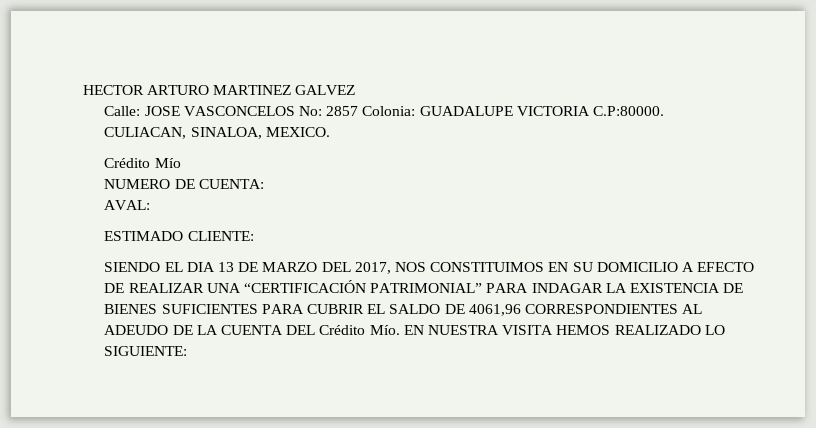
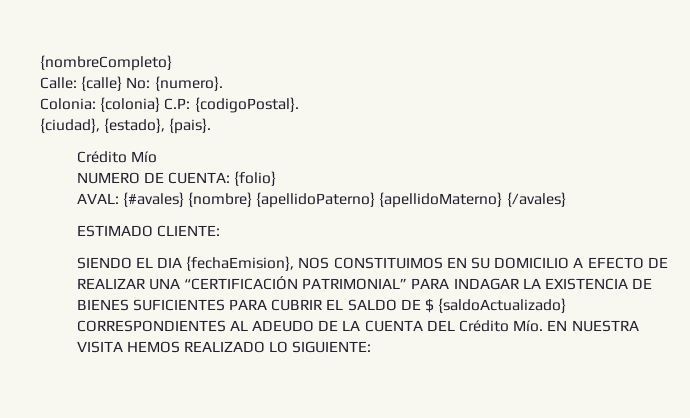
- HECTOR ARTURO MARTINEZ GALVEZ
- Calle: JOSE VASCONCELOS No: 2857 Colonia: GUADALUPE VICTORIA C.P:80000.
- CULIACAN, SINALOA, MEXICO.
+ {nombreCompleto}
+ Calle: {calle} No: {numero}.
+ Colonia: {colonia} C.P: {codigoPostal}.
+ {ciudad}, {estado}, {pais}.
- NUMERO DE CUENTA:
+ NUMERO DE CUENTA: {folio}
- AVAL:
+ AVAL: {#avales} {nombre} {apellidoPaterno} {apellidoMaterno} {/avales}
- SIENDO EL DIA 13 DE MARZO DEL 2017, NOS CONSTITUIMOS EN SU DOMICILIO A EFECTO DE REALIZAR UNA “CERTIFICACIÓN PATRIMONIAL” PARA INDAGAR LA EXISTENCIA DE BIENES SUFICIENTES PARA CUBRIR EL SALDO DE 4061,96 CORRESPONDIENTES AL ADEUDO DE LA CUENTA DEL Crédito Mío. EN NUESTRA VISITA HEMOS REALIZADO LO SIGUIENTE:
+ SIENDO EL DIA {fechaEmision}, NOS CONSTITUIMOS EN SU DOMICILIO A EFECTO DE REALIZAR UNA “CERTIFICACIÓN PATRIMONIAL” PARA INDAGAR LA EXISTENCIA DE BIENES SUFICIENTES PARA CUBRIR EL SALDO DE $ {saldoActualizado} CORRESPONDIENTES AL ADEUDO DE LA CUENTA DEL Crédito Mío. EN NUESTRA VISITA HEMOS REALIZADO LO SIGUIENTE:

